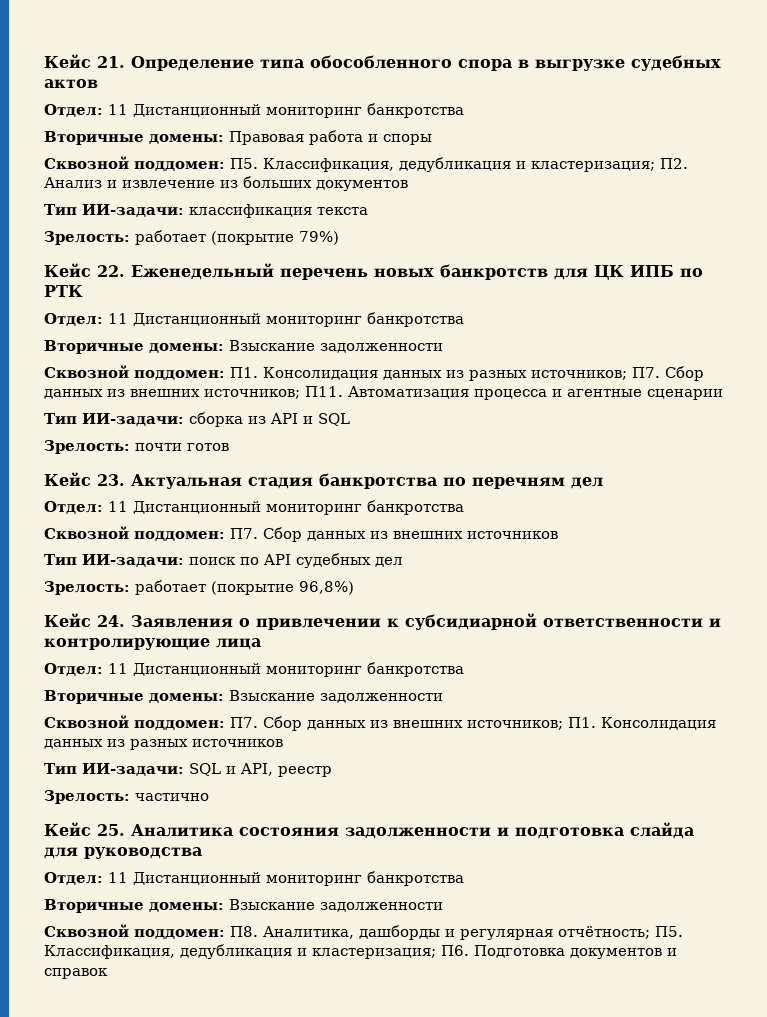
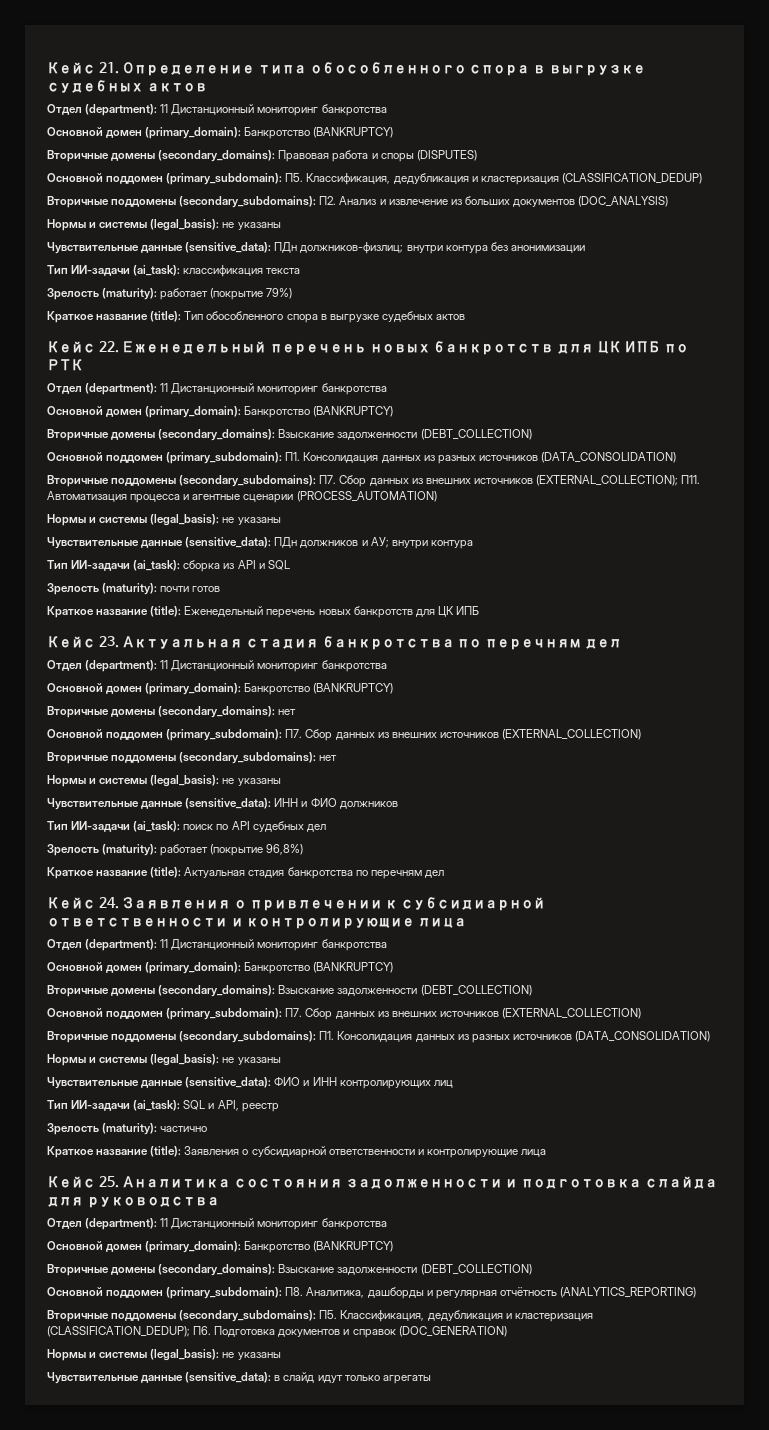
  Кейс 21. Определение типа обособленного спора в выгрузке судебных актов
- Отдел: 11 Дистанционный мониторинг банкротства
- Вторичные домены: Правовая работа и споры
- Сквозной поддомен: П5. Классификация, дедубликация и кластеризация; П2. Анализ и извлечение из больших документов
- Тип ИИ-задачи: классификация текста
+ Отдел (department): 11 Дистанционный мониторинг банкротства
+ Основной домен (primary_domain): Банкротство (BANKRUPTCY)
+ Вторичные домены (secondary_domains): Правовая работа и споры (DISPUTES)
+ Основной поддомен (primary_subdomain): П5. Классификация, дедубликация и кластеризация (CLASSIFICATION_DEDUP)
+ Вторичные поддомены (secondary_subdomains): П2. Анализ и извлечение из больших документов (DOC_ANALYSIS)
+ Нормы и системы (legal_basis): не указаны
+ Чувствительные данные (sensitive_data): ПДн должников-физлиц; внутри контура без анонимизации
+ Тип ИИ-задачи (ai_task): классификация текста
- Зрелость: работает (покрытие 79%)
+ Зрелость (maturity): работает (покрытие 79%)
+ Краткое название (title): Тип обособленного спора в выгрузке судебных актов
  Кейс 22. Еженедельный перечень новых банкротств для ЦК ИПБ по РТК
- Отдел: 11 Дистанционный мониторинг банкротства
- Вторичные домены: Взыскание задолженности
- Сквозной поддомен: П1. Консолидация данных из разных источников; П7. Сбор данных из внешних источников; П11. Автоматизация процесса и агентные сценарии
- Тип ИИ-задачи: сборка из API и SQL
+ Отдел (department): 11 Дистанционный мониторинг банкротства
+ Основной домен (primary_domain): Банкротство (BANKRUPTCY)
+ Вторичные домены (secondary_domains): Взыскание задолженности (DEBT_COLLECTION)
+ Основной поддомен (primary_subdomain): П1. Консолидация данных из разных источников (DATA_CONSOLIDATION)
+ Вторичные поддомены (secondary_subdomains): П7. Сбор данных из внешних источников (EXTERNAL_COLLECTION); П11. Автоматизация процесса и агентные сценарии (PROCESS_AUTOMATION)
+ Нормы и системы (legal_basis): не указаны
+ Чувствительные данные (sensitive_data): ПДн должников и АУ; внутри контура
+ Тип ИИ-задачи (ai_task): сборка из API и SQL
- Зрелость: почти готов
+ Зрелость (maturity): почти готов
+ Краткое название (title): Еженедельный перечень новых банкротств для ЦК ИПБ
  Кейс 23. Актуальная стадия банкротства по перечням дел
- Отдел: 11 Дистанционный мониторинг банкротства
- Сквозной поддомен: П7. Сбор данных из внешних источников
- Тип ИИ-задачи: поиск по API судебных дел
+ Отдел (department): 11 Дистанционный мониторинг банкротства
+ Основной домен (primary_domain): Банкротство (BANKRUPTCY)
+ Вторичные домены (secondary_domains): нет
+ Основной поддомен (primary_subdomain): П7. Сбор данных из внешних источников (EXTERNAL_COLLECTION)
+ Вторичные поддомены (secondary_subdomains): нет
+ Нормы и системы (legal_basis): не указаны
+ Чувствительные данные (sensitive_data): ИНН и ФИО должников
+ Тип ИИ-задачи (ai_task): поиск по API судебных дел
- Зрелость: работает (покрытие 96,8%)
+ Зрелость (maturity): работает (покрытие 96,8%)
+ Краткое название (title): Актуальная стадия банкротства по перечням дел
  Кейс 24. Заявления о привлечении к субсидиарной ответственности и контролирующие лица
- Отдел: 11 Дистанционный мониторинг банкротства
- Вторичные домены: Взыскание задолженности
- Сквозной поддомен: П7. Сбор данных из внешних источников; П1. Консолидация данных из разных источников
- Тип ИИ-задачи: SQL и API, реестр
+ Отдел (department): 11 Дистанционный мониторинг банкротства
+ Основной домен (primary_domain): Банкротство (BANKRUPTCY)
+ Вторичные домены (secondary_domains): Взыскание задолженности (DEBT_COLLECTION)
+ Основной поддомен (primary_subdomain): П7. Сбор данных из внешних источников (EXTERNAL_COLLECTION)
+ Вторичные поддомены (secondary_subdomains): П1. Консолидация данных из разных источников (DATA_CONSOLIDATION)
+ Нормы и системы (legal_basis): не указаны
+ Чувствительные данные (sensitive_data): ФИО и ИНН контролирующих лиц
+ Тип ИИ-задачи (ai_task): SQL и API, реестр
- Зрелость: частично
+ Зрелость (maturity): частично
+ Краткое название (title): Заявления о субсидиарной ответственности и контролирующие лица
  Кейс 25. Аналитика состояния задолженности и подготовка слайда для руководства
- Отдел: 11 Дистанционный мониторинг банкротства
- Вторичные домены: Взыскание задолженности
- Сквозной поддомен: П8. Аналитика, дашборды и регулярная отчётность; П5. Классификация, дедубликация и кластеризация; П6. Подготовка документов и справок
+ Отдел (department): 11 Дистанционный мониторинг банкротства
+ Основной домен (primary_domain): Банкротство (BANKRUPTCY)
+ Вторичные домены (secondary_domains): Взыскание задолженности (DEBT_COLLECTION)
+ Основной поддомен (primary_subdomain): П8. Аналитика, дашборды и регулярная отчётность (ANALYTICS_REPORTING)
+ Вторичные поддомены (secondary_subdomains): П5. Классификация, дедубликация и кластеризация (CLASSIFICATION_DEDUP); П6. Подготовка документов и справок (DOC_GENERATION)
+ Нормы и системы (legal_basis): не указаны
+ Чувствительные данные (sensitive_data): в слайд идут только агрегаты

